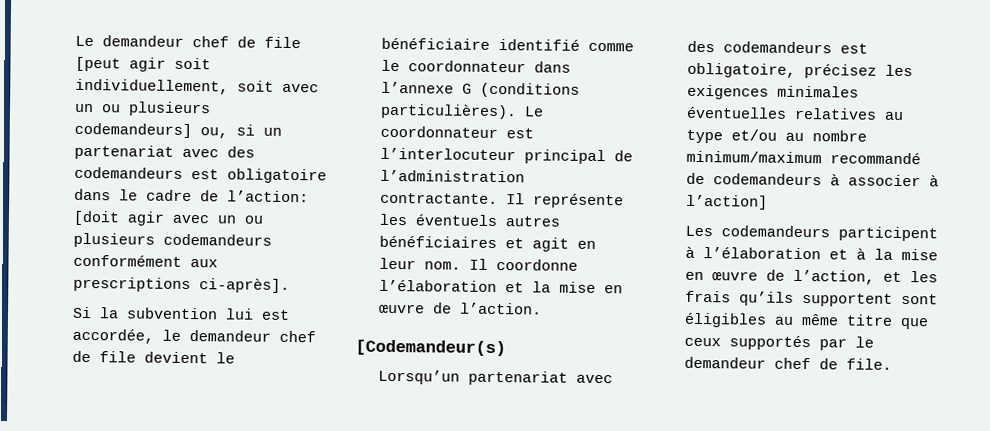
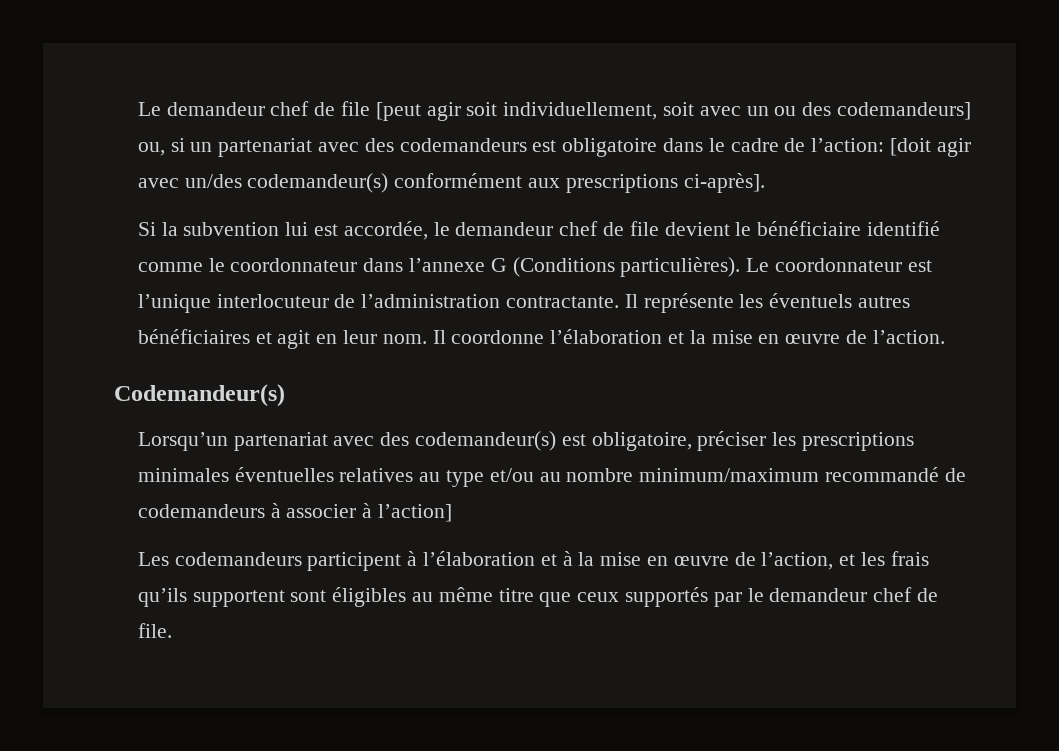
- Le demandeur chef de file [peut agir soit individuellement, soit avec un ou plusieurs codemandeurs] ou, si un partenariat avec des codemandeurs est obligatoire dans le cadre de l’action: [doit agir avec un ou plusieurs codemandeurs conformément aux prescriptions ci-après].
+ Le demandeur chef de file [peut agir soit individuellement, soit avec un ou des codemandeurs] ou, si un partenariat avec des codemandeurs est obligatoire dans le cadre de l’action: [doit agir avec un/des codemandeur(s) conformément aux prescriptions ci-après].
- Si la subvention lui est accordée, le demandeur chef de file devient le bénéficiaire identifié comme le coordonnateur dans l’annexe G (conditions particulières).
+ Si la subvention lui est accordée, le demandeur chef de file devient le bénéficiaire identifié comme le coordonnateur dans l’annexe G (Conditions particulières).
- Le coordonnateur est l’interlocuteur principal de l’administration contractante.
+ Le coordonnateur est l’unique interlocuteur de l’administration contractante.
- [Codemandeur(s)
+ Codemandeur(s)
- Lorsqu’un partenariat avec des codemandeurs est obligatoire, précisez les exigences minimales éventuelles relatives au type et/ou au nombre minimum/maximum recommandé de codemandeurs à associer à l’action]
+ Lorsqu’un partenariat avec des codemandeur(s) est obligatoire, préciser les prescriptions minimales éventuelles relatives au type et/ou au nombre minimum/maximum recommandé de codemandeurs à associer à l’action]

